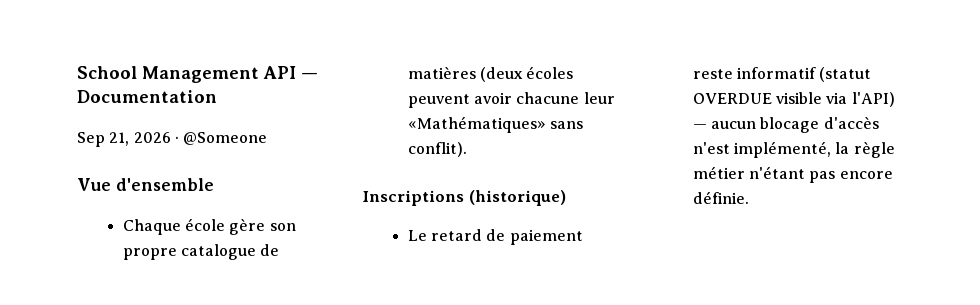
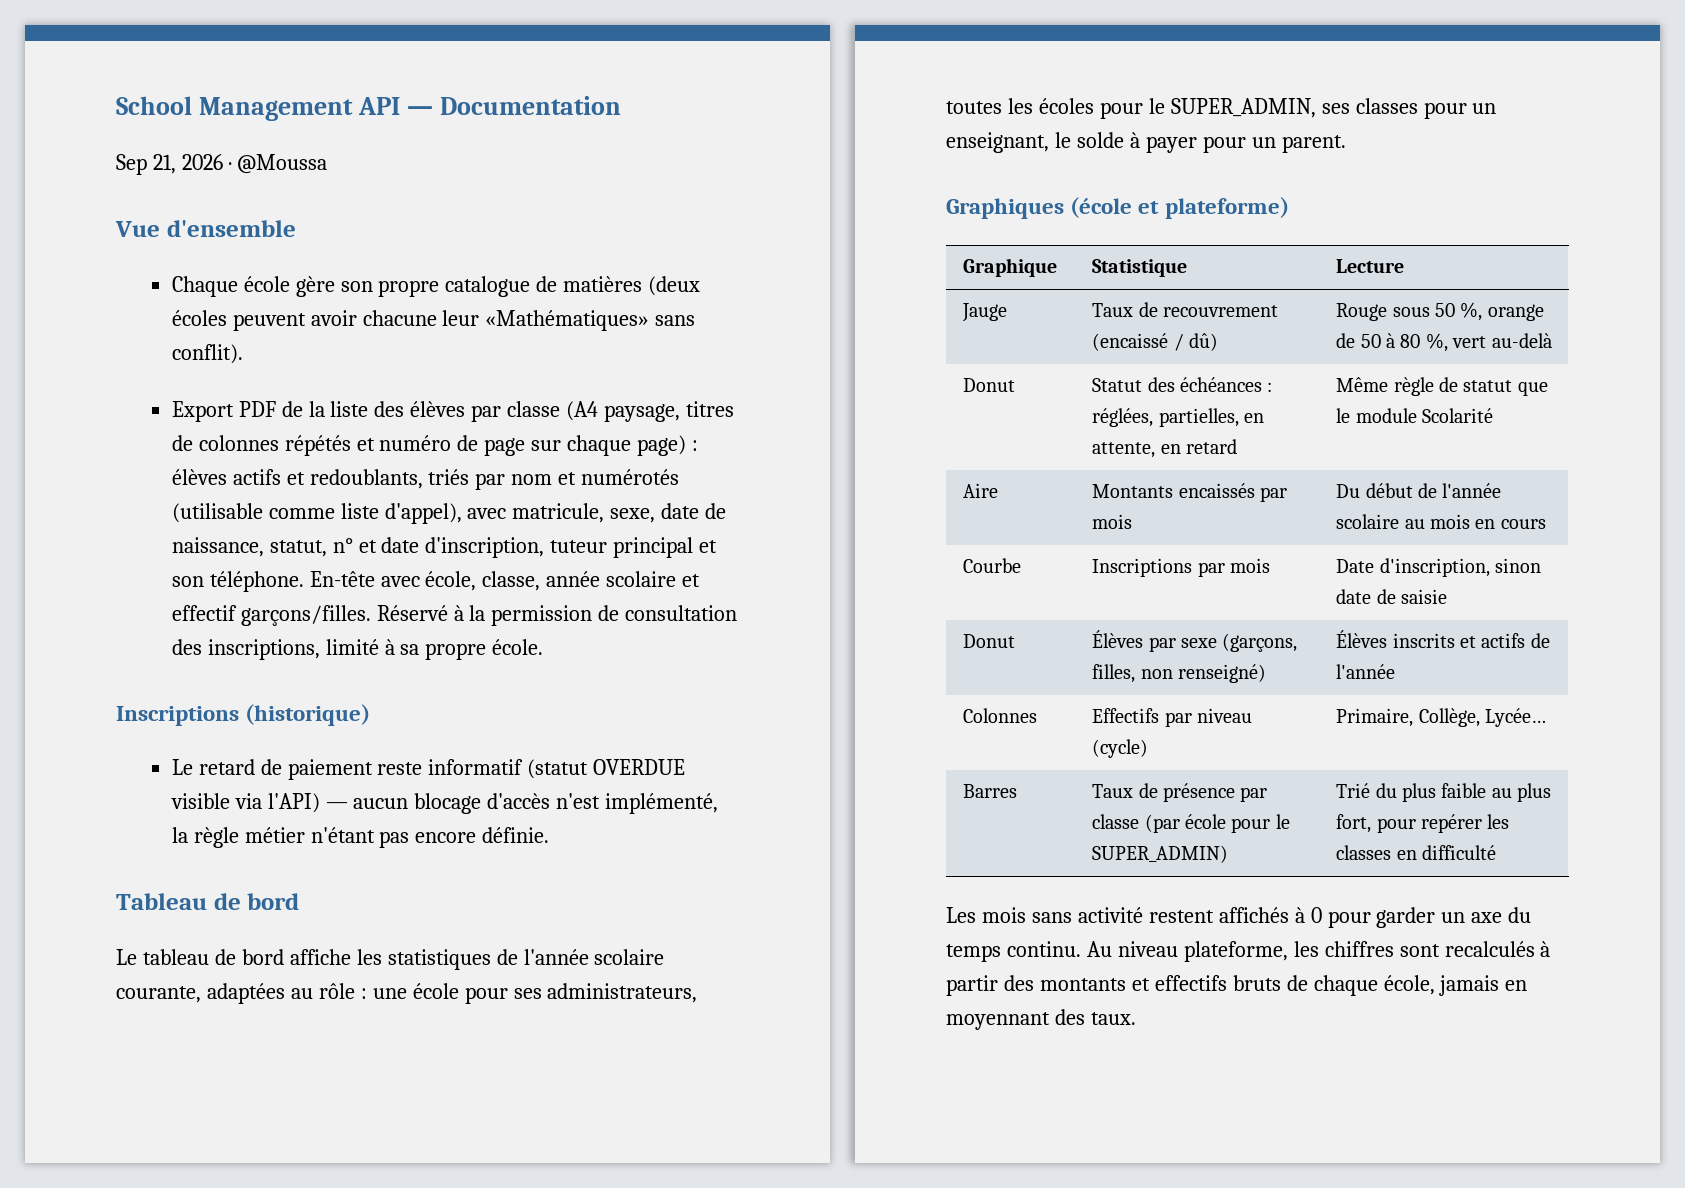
- Sep 21, 2026 · @Someone
+ Sep 21, 2026 · @Moussa
+ Export PDF de la liste des élèves par classe (A4 paysage, titres de colonnes répétés et numéro de page sur chaque page) : élèves actifs et redoublants, triés par nom et numérotés (utilisable comme liste d'appel), avec matricule, sexe, date de naissance, statut, n° et date d'inscription, tuteur principal et son téléphone. En-tête avec école, classe, année scolaire et effectif garçons/filles. Réservé à la permission de consultation des inscriptions, limité à sa propre école.
+ Tableau de bord
+ Le tableau de bord affiche les statistiques de l'année scolaire courante, adaptées au rôle : une école pour ses administrateurs, toutes les écoles pour le SUPER_ADMIN, ses classes pour un enseignant, le solde à payer pour un parent.
+ Graphiques (école et plateforme)
+ Graphique | Statistique | Lecture
+ Jauge | Taux de recouvrement (encaissé / dû) | Rouge sous 50 %, orange de 50 à 80 %, vert au-delà
+ Donut | Statut des échéances : réglées, partielles, en attente, en retard | Même règle de statut que le module Scolarité
+ Aire | Montants encaissés par mois | Du début de l'année scolaire au mois en cours
+ Courbe | Inscriptions par mois | Date d'inscription, sinon date de saisie
+ Donut | Élèves par sexe (garçons, filles, non renseigné) | Élèves inscrits et actifs de l'année
+ Colonnes | Effectifs par niveau (cycle) | Primaire, Collège, Lycée…
+ Barres | Taux de présence par classe (par école pour le SUPER_ADMIN) | Trié du plus faible au plus fort, pour repérer les classes en difficulté
+ Les mois sans activité restent affichés à 0 pour garder un axe du temps continu. Au niveau plateforme, les chiffres sont recalculés à partir des montants et effectifs bruts de chaque école, jamais en moyennant des taux.

